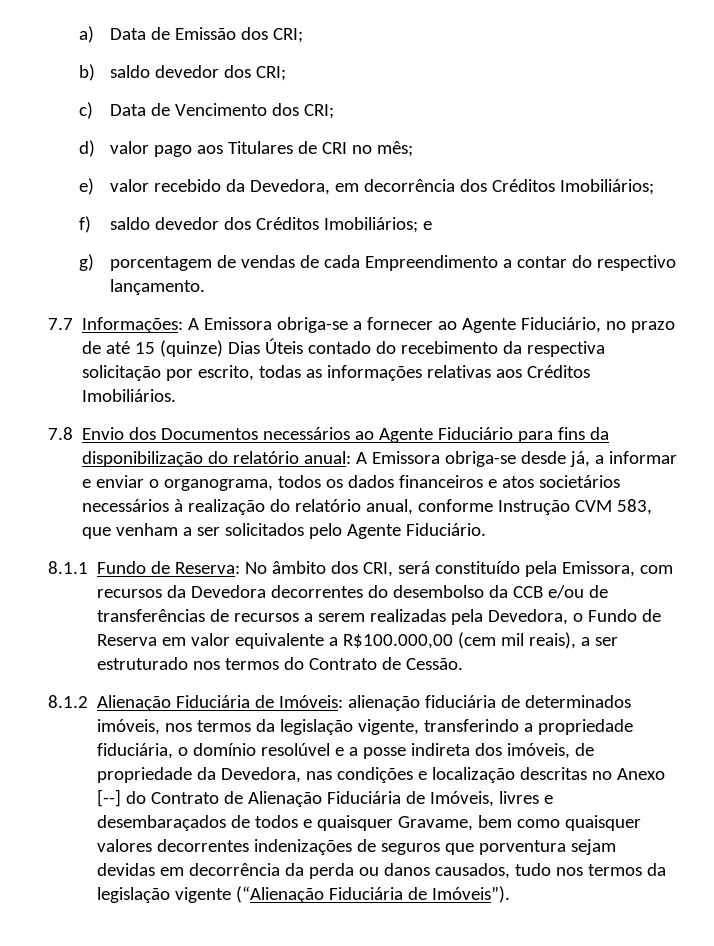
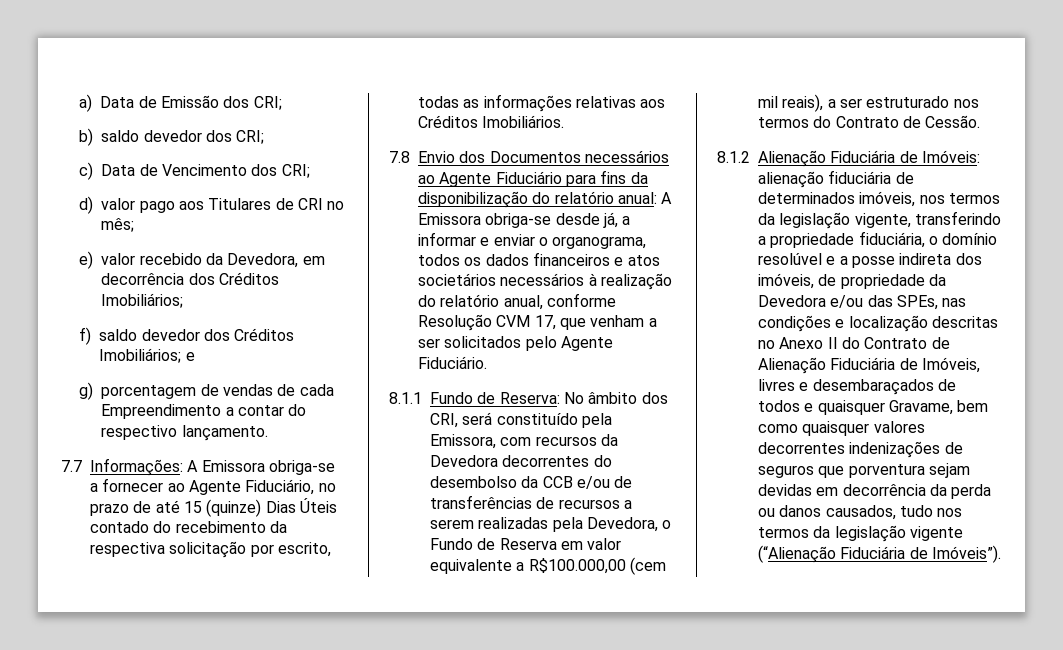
- 7.8 Envio dos Documentos necessários ao Agente Fiduciário para fins da disponibilização do relatório anual: A Emissora obriga-se desde já, a informar e enviar o organograma, todos os dados financeiros e atos societários necessários à realização do relatório anual, conforme Instrução CVM 583, que venham a ser solicitados pelo Agente Fiduciário.
+ 7.8 Envio dos Documentos necessários ao Agente Fiduciário para fins da disponibilização do relatório anual: A Emissora obriga-se desde já, a informar e enviar o organograma, todos os dados financeiros e atos societários necessários à realização do relatório anual, conforme Resolução CVM 17, que venham a ser solicitados pelo Agente Fiduciário.
- alienação fiduciária de determinados imóveis, nos termos da legislação vigente, transferindo a propriedade fiduciária, o domínio resolúvel e a posse indireta dos imóveis, de propriedade da Devedora, nas condições e localização descritas no Anexo [--] do Contrato de Alienação Fiduciária de Imóveis, livres e desembaraçados de todos e quaisquer Gravame, bem como quaisquer valores decorrentes indenizações de seguros que porventura sejam devidas em decorrência da perda ou danos causados, tudo nos termos da legislação vigente (“Alienação Fiduciária de Imóveis”).
+ alienação fiduciária de determinados imóveis, nos termos da legislação vigente, transferindo a propriedade fiduciária, o domínio resolúvel e a posse indireta dos imóveis, de propriedade da Devedora e/ou das SPEs, nas condições e localização descritas no Anexo II do Contrato de Alienação Fiduciária de Imóveis, livres e desembaraçados de todos e quaisquer Gravame, bem como quaisquer valores decorrentes indenizações de seguros que porventura sejam devidas em decorrência da perda ou danos causados, tudo nos termos da legislação vigente (“Alienação Fiduciária de Imóveis”).

